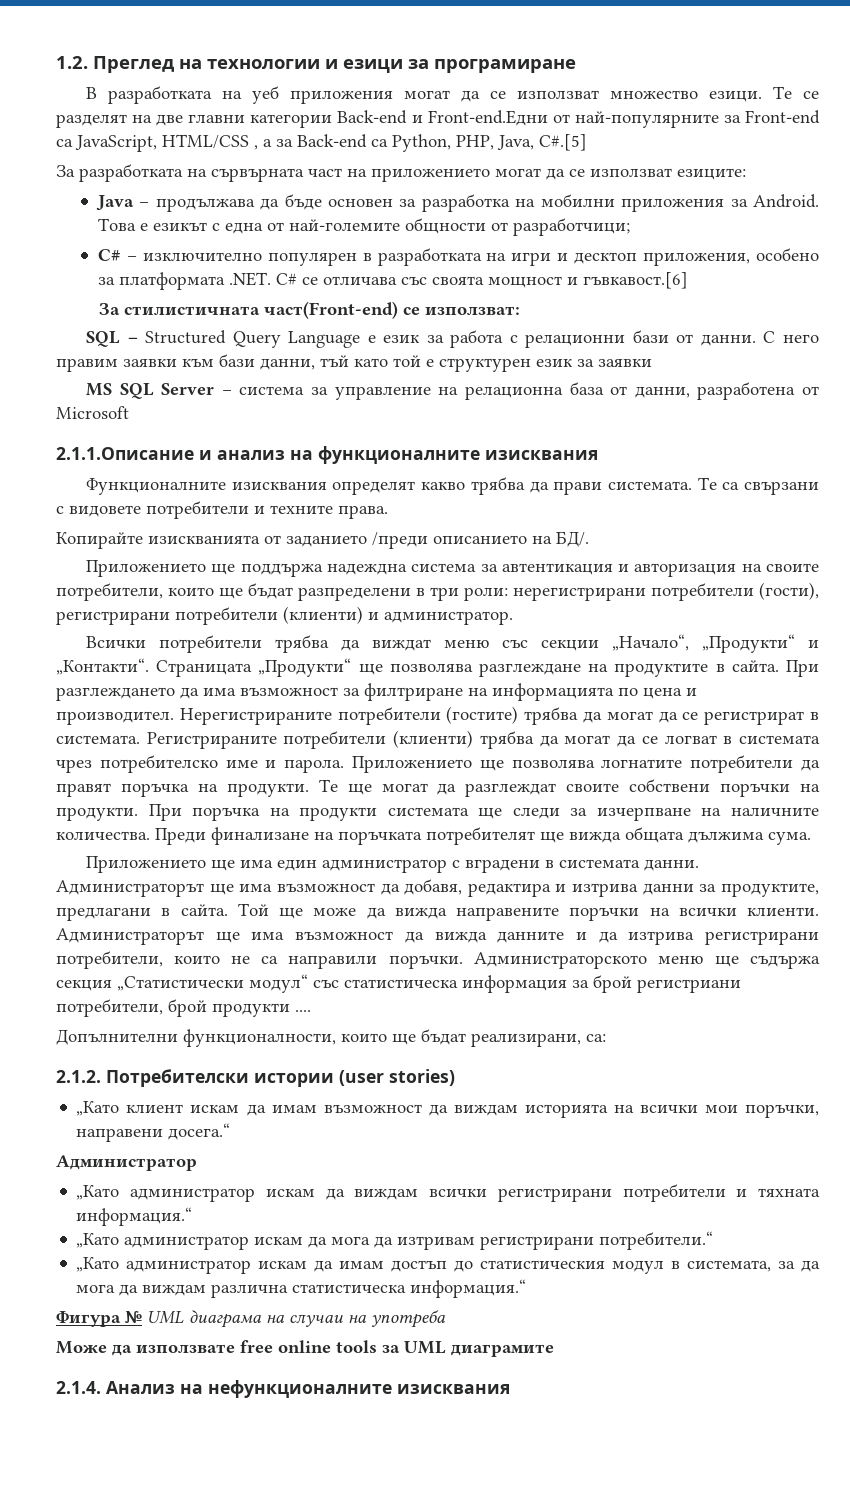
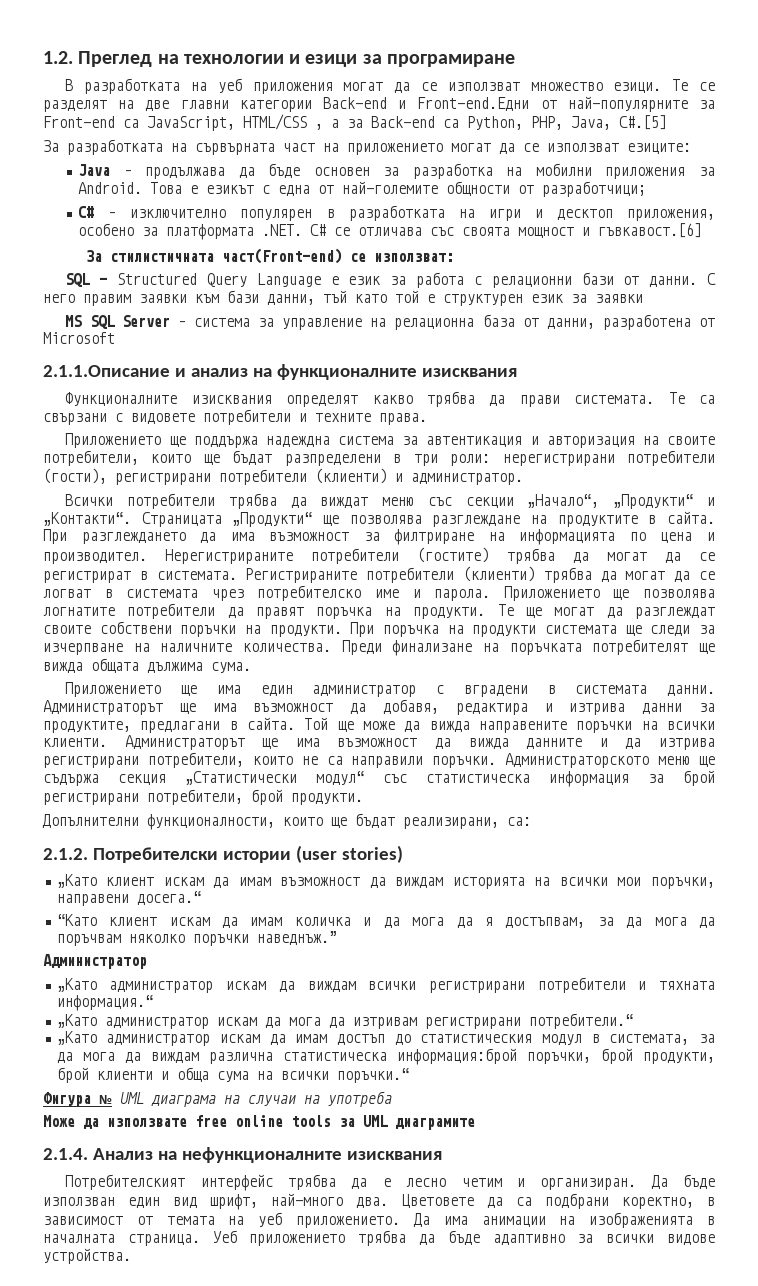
- Копирайте изискванията от заданието /преди описанието на БД/.
- Администраторското меню ще съдържа секция „Статистически модул“ със статистическа информация за брой регистриани потребители, брой продукти ....
+ Администраторското меню ще съдържа секция „Статистически модул“ със статистическа информация за брой регистрирани потребители, брой продукти.
+ “Като клиент искам да имам количка и да мога да я достъпвам, за да мога да поръчвам няколко поръчки наведнъж.”
- „Като администратор искам да имам достъп до статистическия модул в системата, за да мога да виждам различна статистическа информация.“
+ „Като администратор искам да имам достъп до статистическия модул в системата, за да мога да виждам различна статистическа информация:брой поръчки, брой продукти, брой клиенти и обща сума на всички поръчки.“
+ Потребителският интерфейс трябва да е лесно четим и организиран. Да бъде използван един вид шрифт, най-много два. Цветовете да са подбрани коректно, в зависимост от темата на уеб приложението. Да има анимации на изображенията в началната страница. Уеб приложението трябва да бъде адаптивно за всички видове устройства.

